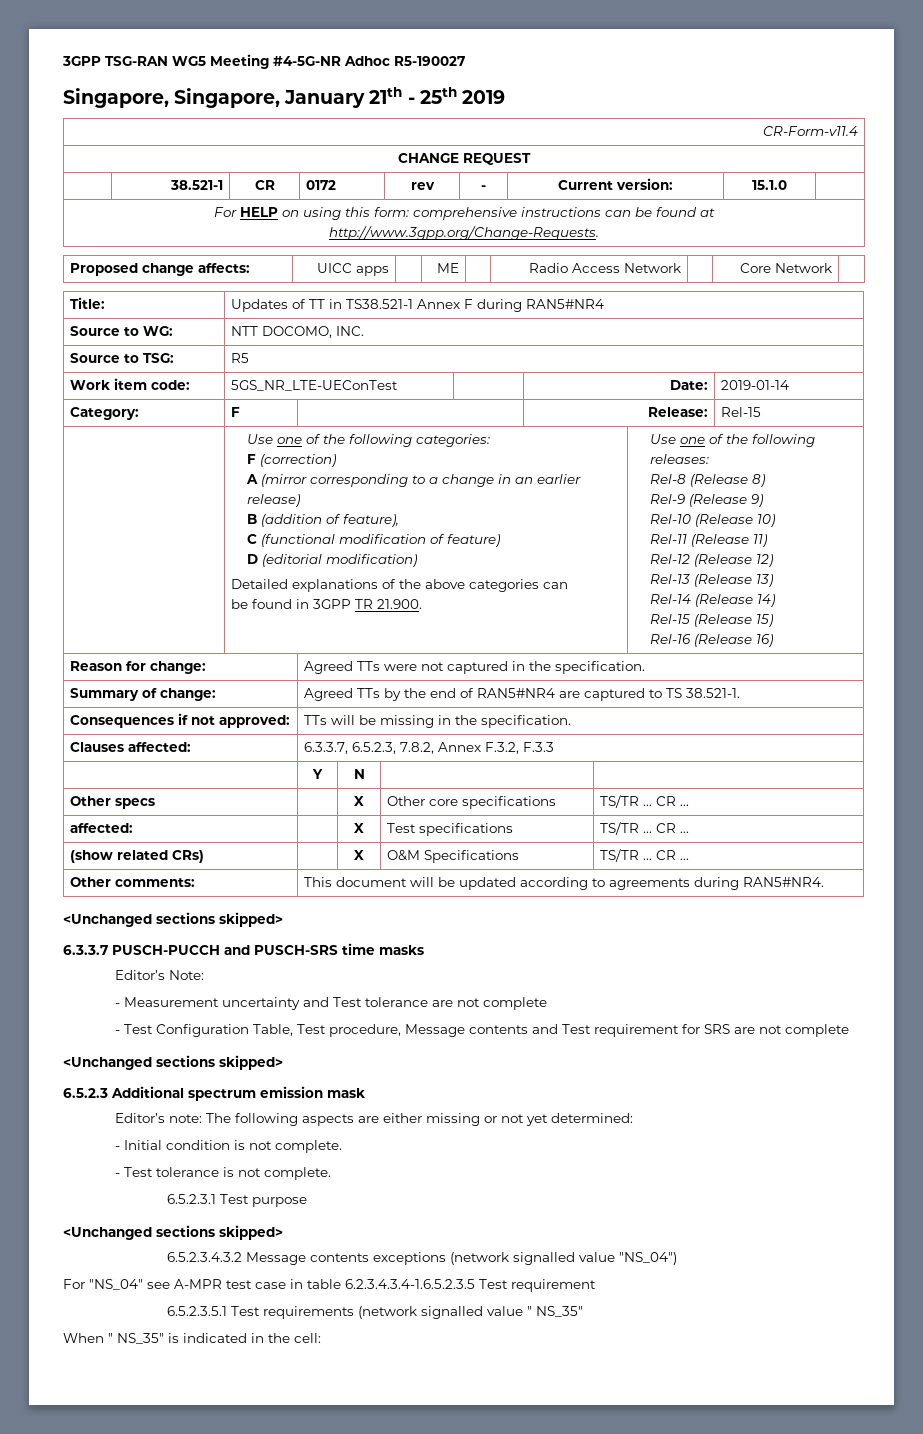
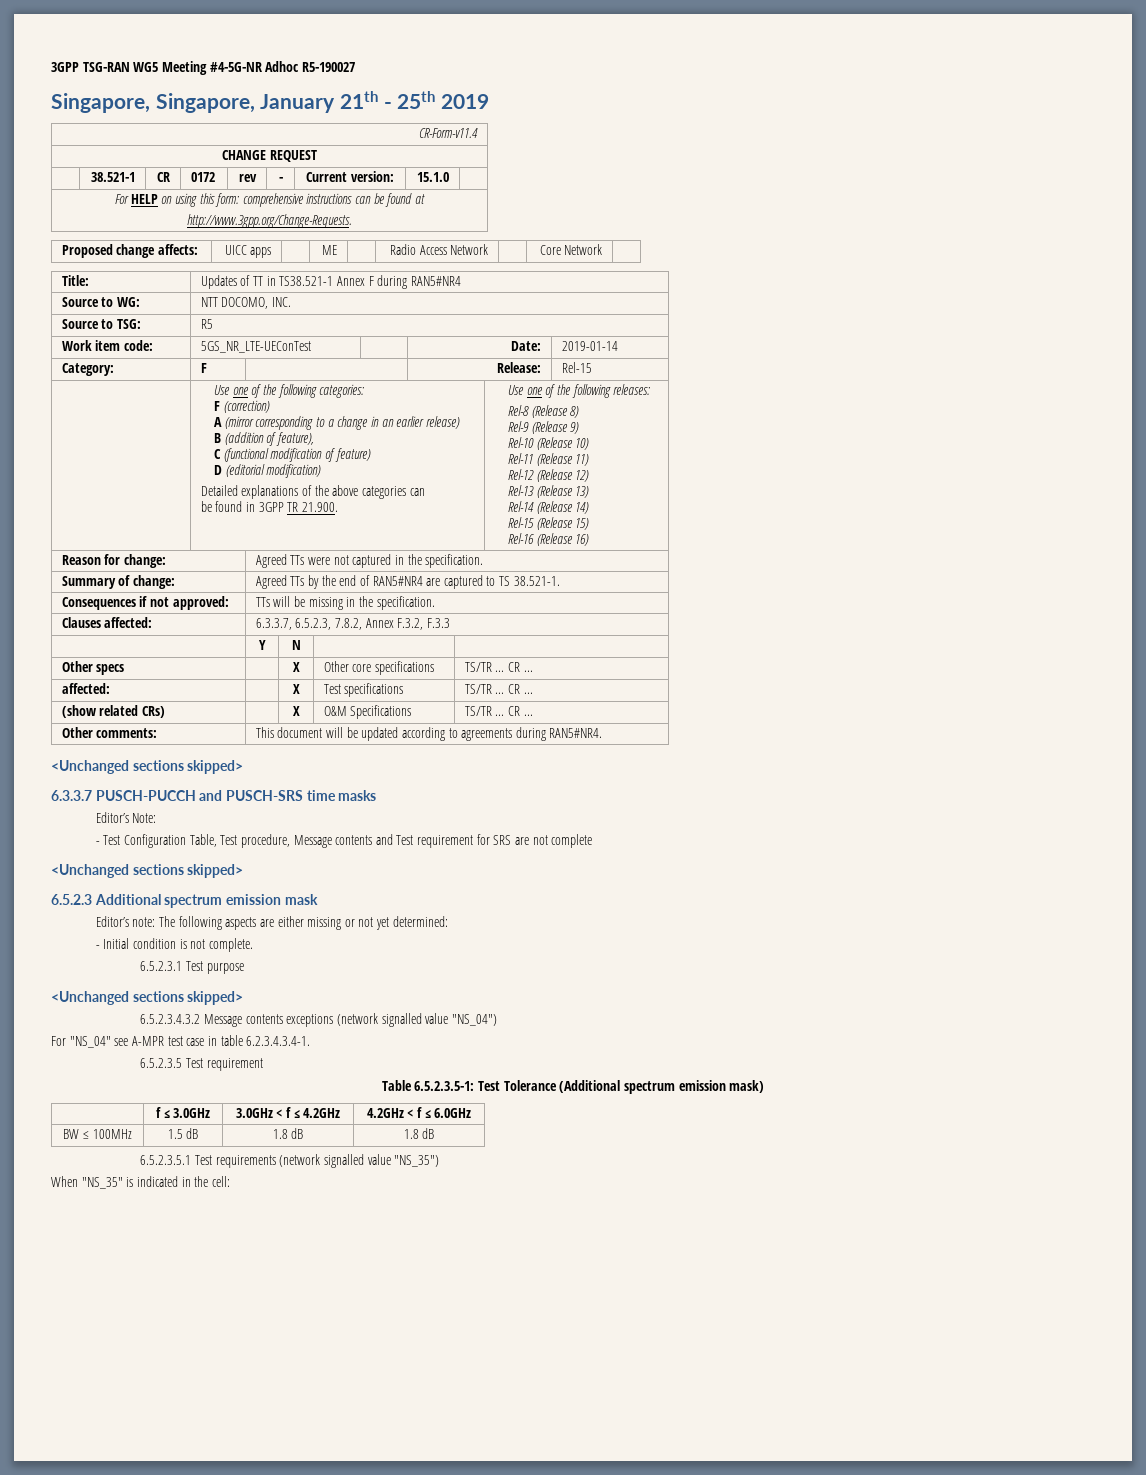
- - Measurement uncertainty and Test tolerance are not complete
- - Test tolerance is not complete.
- For "NS_04" see A-MPR test case in table 6.2.3.4.3.4-1.6.5.2.3.5 Test requirement
+ For "NS_04" see A-MPR test case in table 6.2.3.4.3.4-1.
+ 6.5.2.3.5 Test requirement
+ Table 6.5.2.3.5-1: Test Tolerance (Additional spectrum emission mask)
+ | f ≤ 3.0GHz | 3.0GHz < f ≤ 4.2GHz | 4.2GHz < f ≤ 6.0GHz
+ BW ≤ 100MHz | 1.5 dB | 1.8 dB | 1.8 dB
- 6.5.2.3.5.1 Test requirements (network signalled value " NS_35"
+ 6.5.2.3.5.1 Test requirements (network signalled value "NS_35")
- When " NS_35" is indicated in the cell:
+ When "NS_35" is indicated in the cell:

